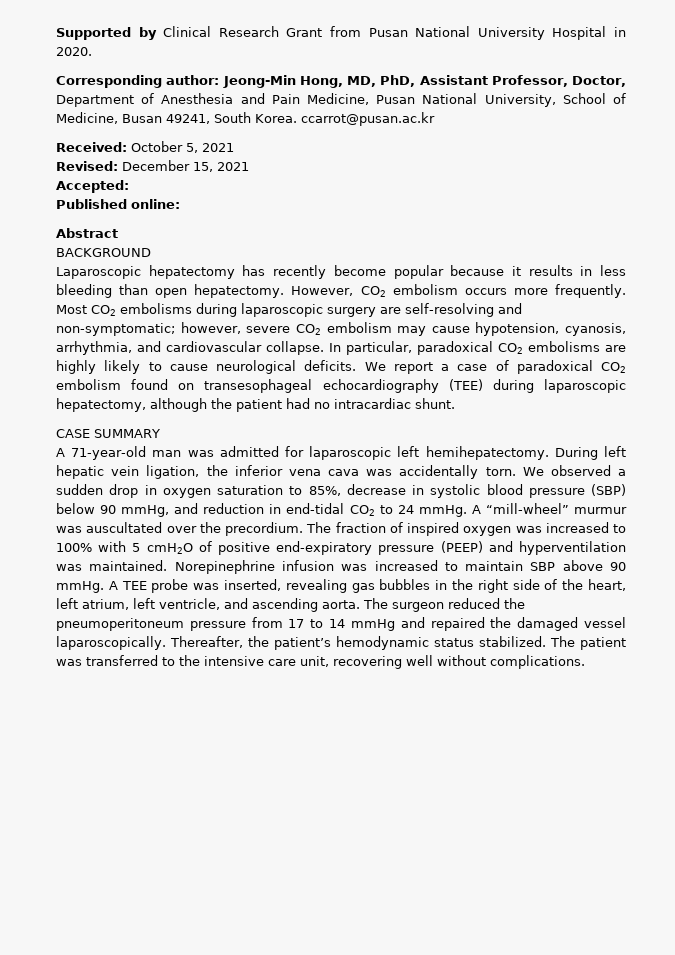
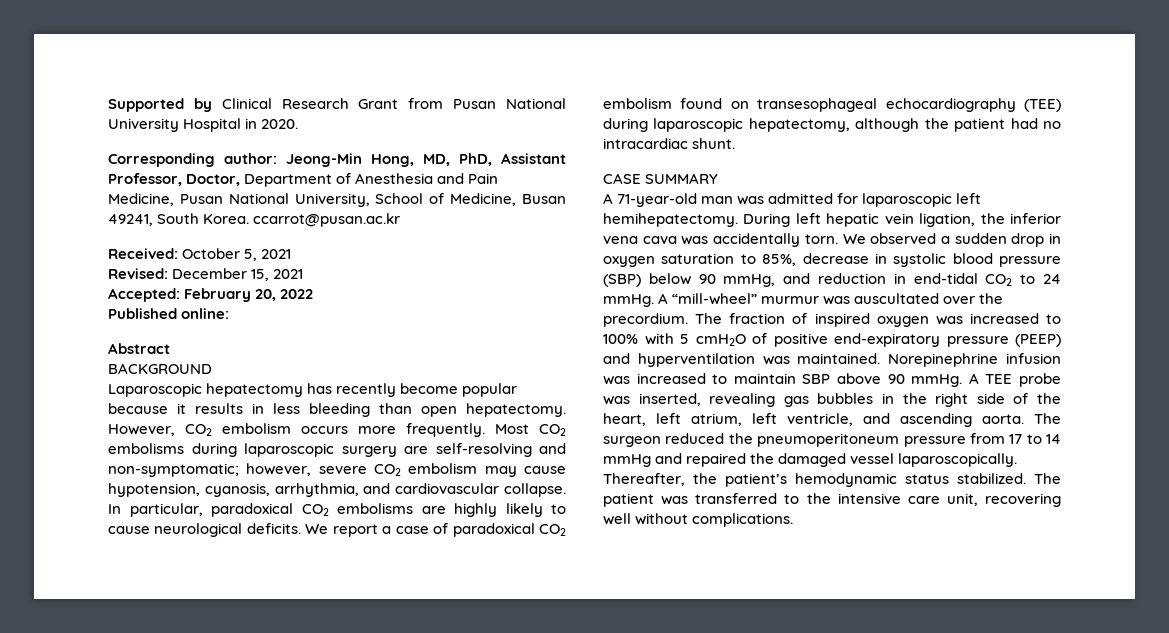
- Accepted:
+ Accepted: February 20, 2022

